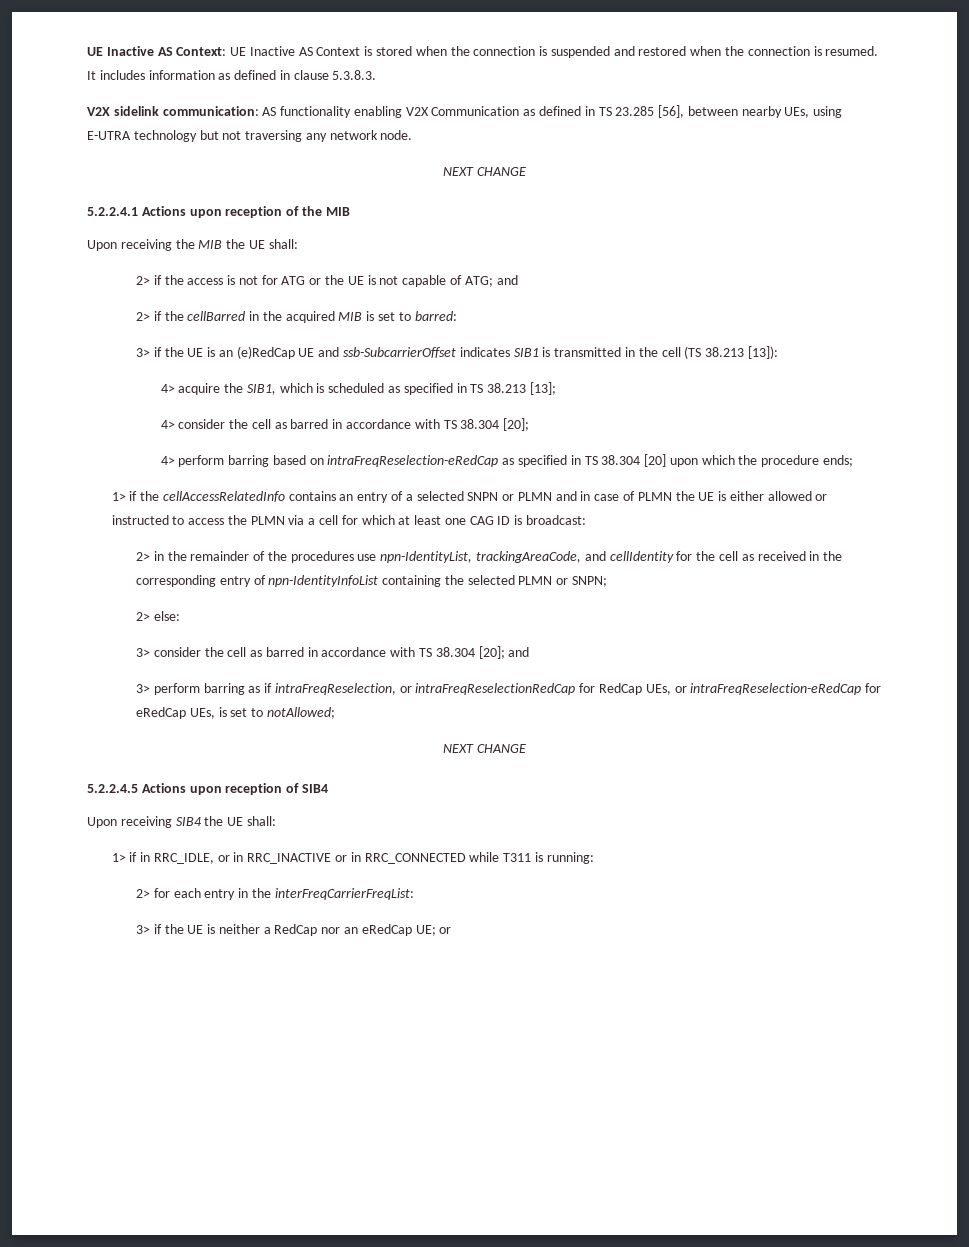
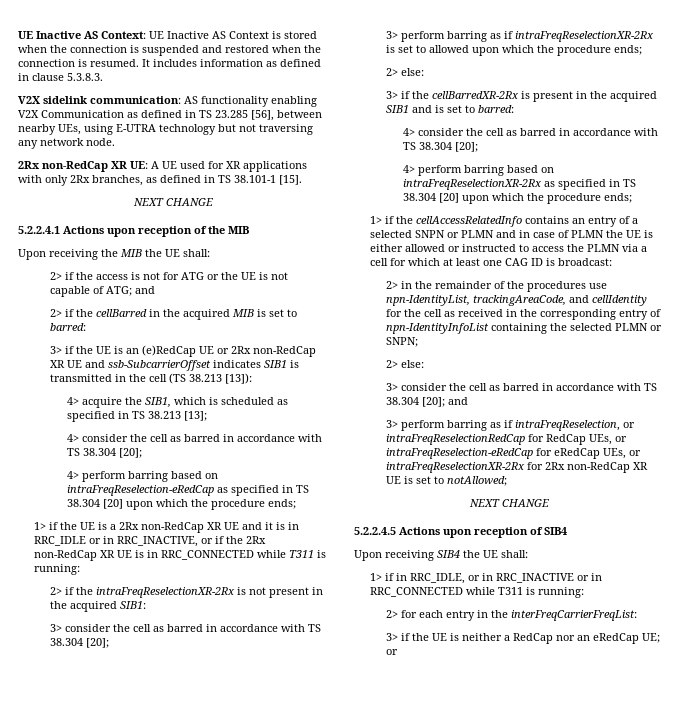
+ 2Rx non-RedCap XR UE: A UE used for XR applications with only 2Rx branches, as defined in TS 38.101-1 [15].
- 3> if the UE is an (e)RedCap UE and ssb-SubcarrierOffset indicates SIB1 is transmitted in the cell (TS 38.213 [13]):
+ 3> if the UE is an (e)RedCap UE or 2Rx non-RedCap XR UE and ssb-SubcarrierOffset indicates SIB1 is transmitted in the cell (TS 38.213 [13]):
+ 1> if the UE is a 2Rx non-RedCap XR UE and it is in RRC_IDLE or in RRC_INACTIVE, or if the 2Rx non-RedCap XR UE is in RRC_CONNECTED while T311 is running:
+ 2> if the intraFreqReselectionXR-2Rx is not present in the acquired SIB1:
+ 3> consider the cell as barred in accordance with TS 38.304 [20];
+ 3> perform barring as if intraFreqReselectionXR-2Rx is set to allowed upon which the procedure ends;
+ 2> else:
+ 3> if the cellBarredXR-2Rx is present in the acquired SIB1 and is set to barred:
+ 4> consider the cell as barred in accordance with TS 38.304 [20];
+ 4> perform barring based on intraFreqReselectionXR-2Rx as specified in TS 38.304 [20] upon which the procedure ends;
- 3> perform barring as if intraFreqReselection, or intraFreqReselectionRedCap for RedCap UEs, or intraFreqReselection-eRedCap for eRedCap UEs, is set to notAllowed;
+ 3> perform barring as if intraFreqReselection, or intraFreqReselectionRedCap for RedCap UEs, or intraFreqReselection-eRedCap for eRedCap UEs, or intraFreqReselectionXR-2Rx for 2Rx non-RedCap XR UE is set to notAllowed;

